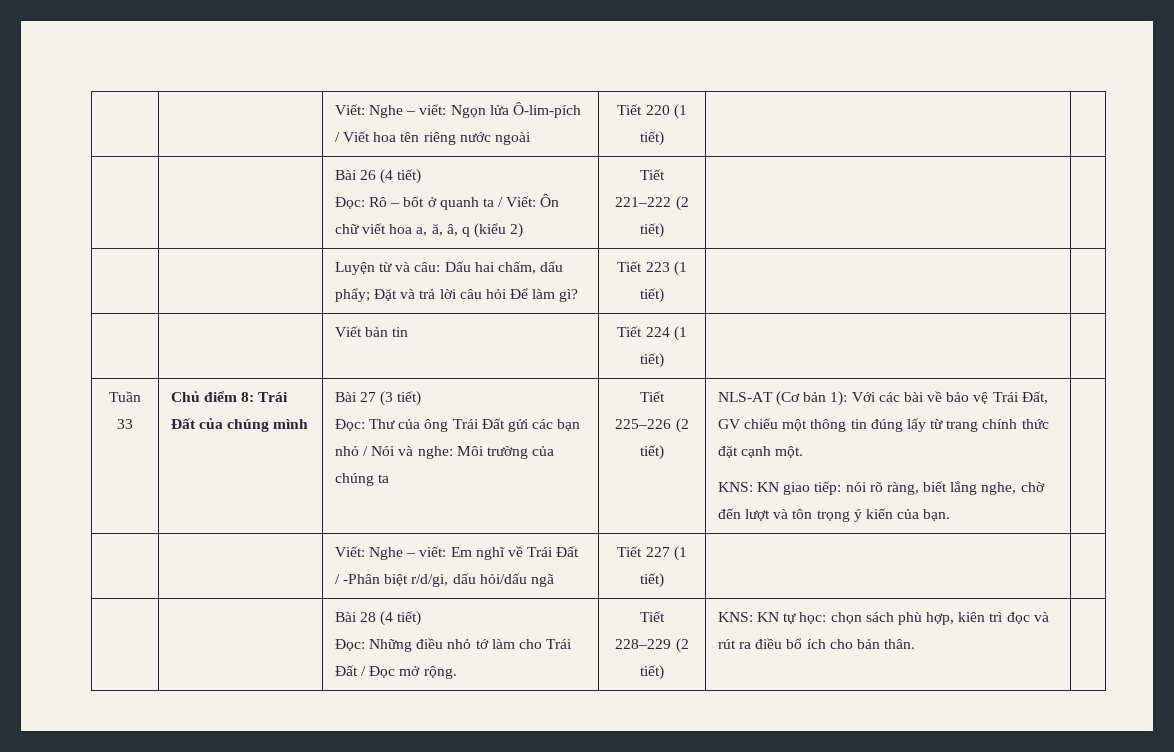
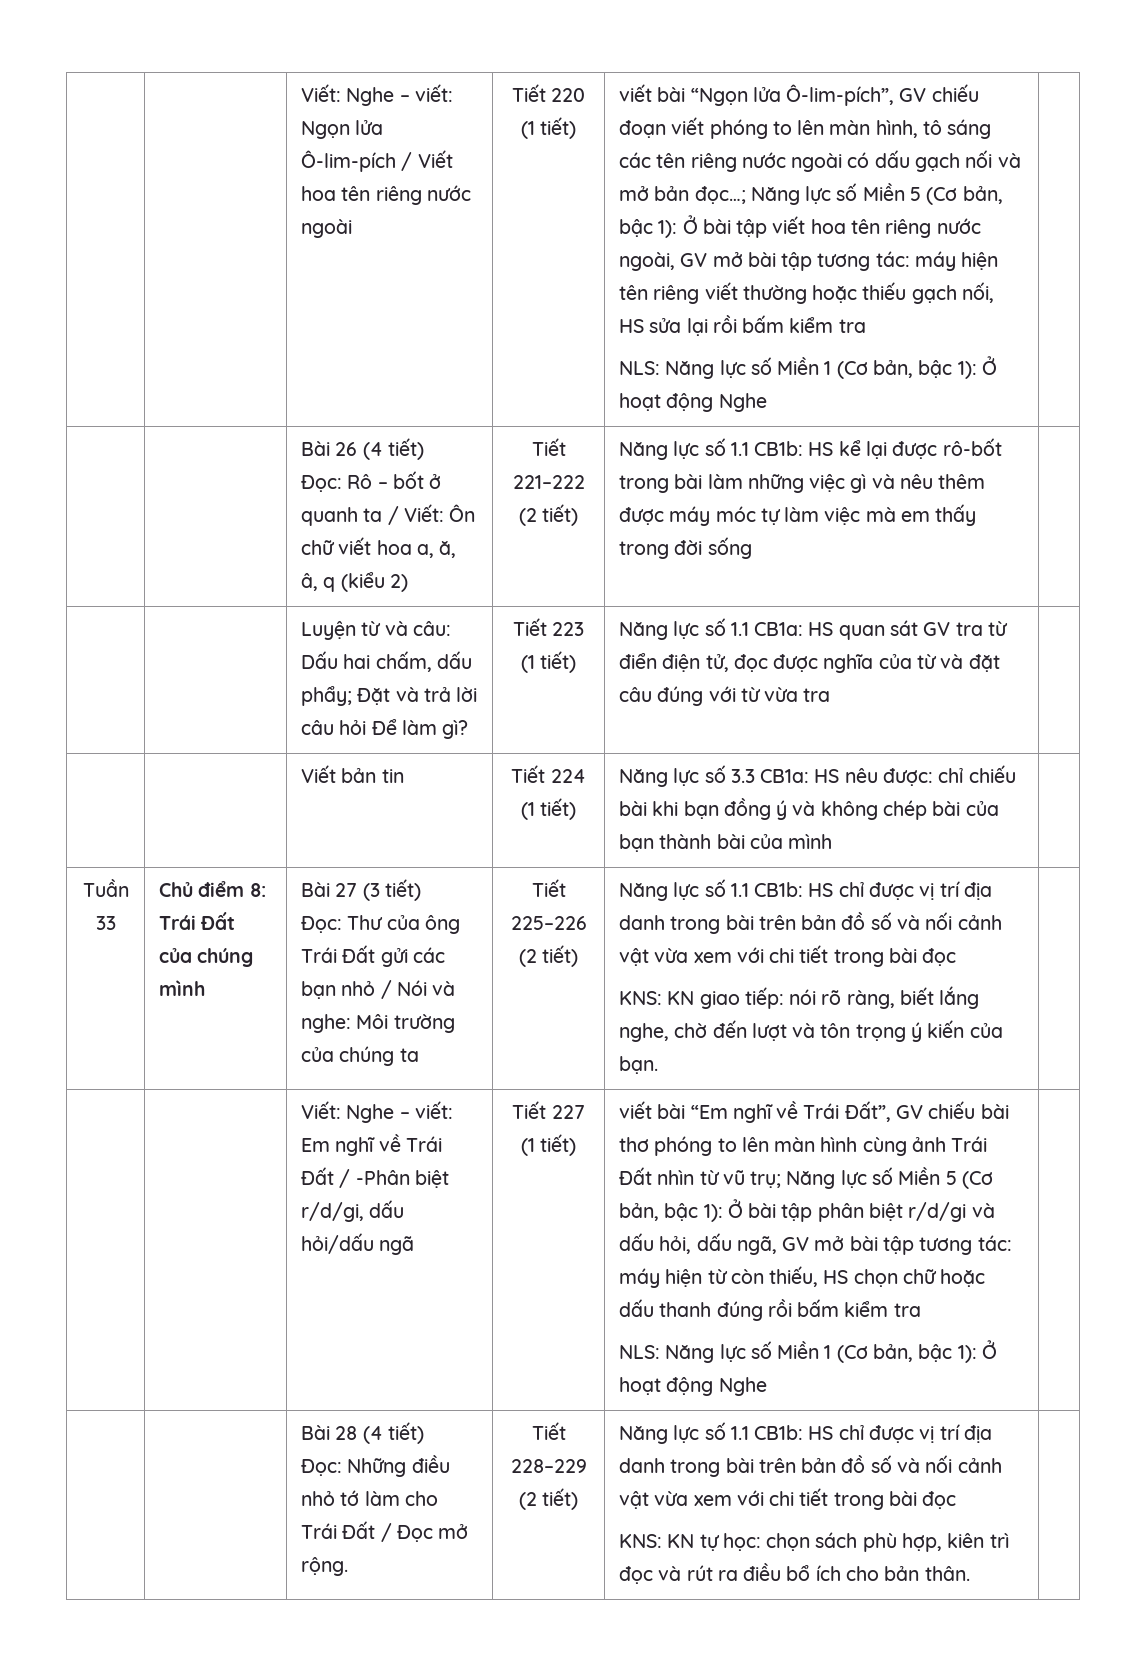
+ viết bài “Ngọn lửa Ô-lim-pích”, GV chiếu đoạn viết phóng to lên màn hình, tô sáng các tên riêng nước ngoài có dấu gạch nối và mở bản đọc…; Năng lực số Miền 5 (Cơ bản, bậc 1): Ở bài tập viết hoa tên riêng nước ngoài, GV mở bài tập tương tác: máy hiện tên riêng viết thường hoặc thiếu gạch nối, HS sửa lại rồi bấm kiểm tra
+ NLS: Năng lực số Miền 1 (Cơ bản, bậc 1): Ở hoạt động Nghe
+ Năng lực số 1.1 CB1b: HS kể lại được rô-bốt trong bài làm những việc gì và nêu thêm được máy móc tự làm việc mà em thấy trong đời sống
+ Năng lực số 1.1 CB1a: HS quan sát GV tra từ điển điện tử, đọc được nghĩa của từ và đặt câu đúng với từ vừa tra
- | | Viết bản tin | Tiết 224 (1 tiết) | |
+ | | Viết bản tin | Tiết 224 (1 tiết) | Năng lực số 3.3 CB1a: HS nêu được: chỉ chiếu bài khi bạn đồng ý và không chép bài của bạn thành bài của mình |
- Tiết 225–226 (2 tiết) | NLS-AT (Cơ bản 1): Với các bài về bảo vệ Trái Đất, GV chiếu một thông tin đúng lấy từ trang chính thức đặt cạnh một.
+ Tiết 225–226 (2 tiết) | Năng lực số 1.1 CB1b: HS chỉ được vị trí địa danh trong bài trên bản đồ số và nối cảnh vật vừa xem với chi tiết trong bài đọc
+ viết bài “Em nghĩ về Trái Đất”, GV chiếu bài thơ phóng to lên màn hình cùng ảnh Trái Đất nhìn từ vũ trụ; Năng lực số Miền 5 (Cơ bản, bậc 1): Ở bài tập phân biệt r/d/gi và dấu hỏi, dấu ngã, GV mở bài tập tương tác: máy hiện từ còn thiếu, HS chọn chữ hoặc dấu thanh đúng rồi bấm kiểm tra
+ NLS: Năng lực số Miền 1 (Cơ bản, bậc 1): Ở hoạt động Nghe
- Tiết 228–229 (2 tiết)
+ Tiết 228–229 (2 tiết) | Năng lực số 1.1 CB1b: HS chỉ được vị trí địa danh trong bài trên bản đồ số và nối cảnh vật vừa xem với chi tiết trong bài đọc

